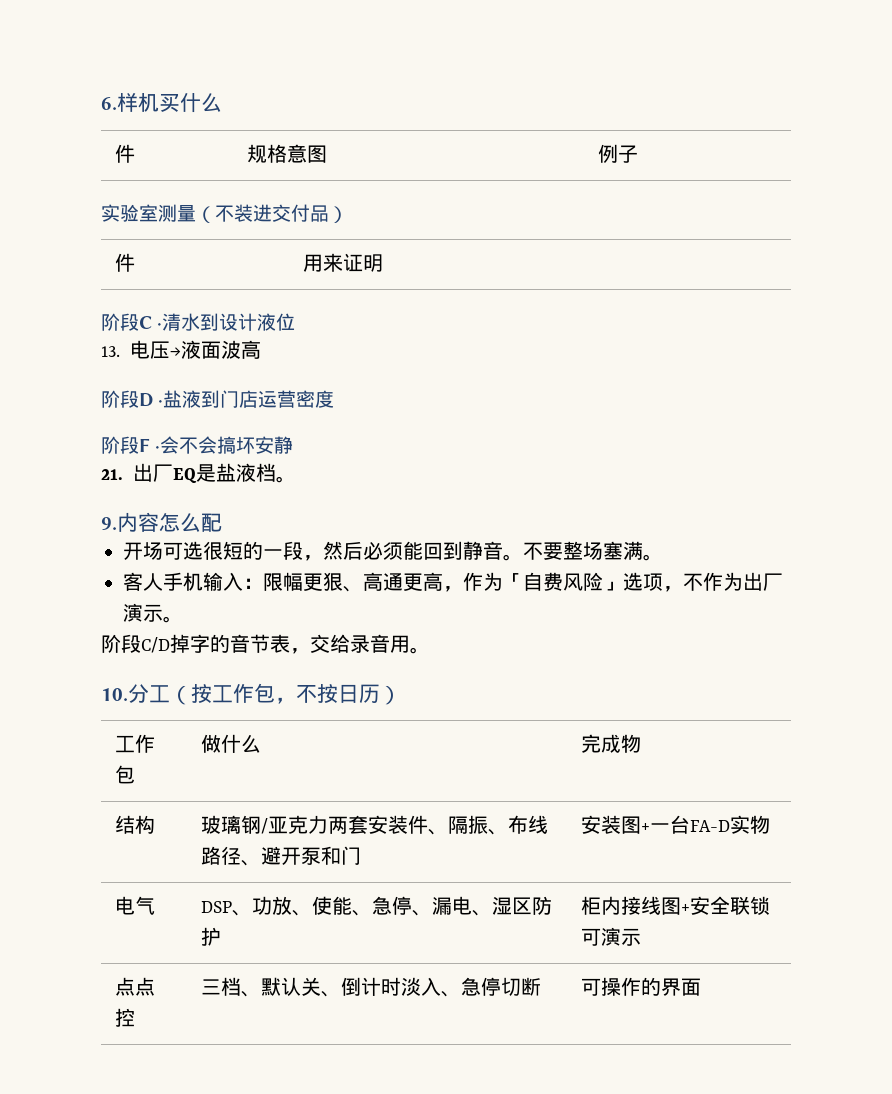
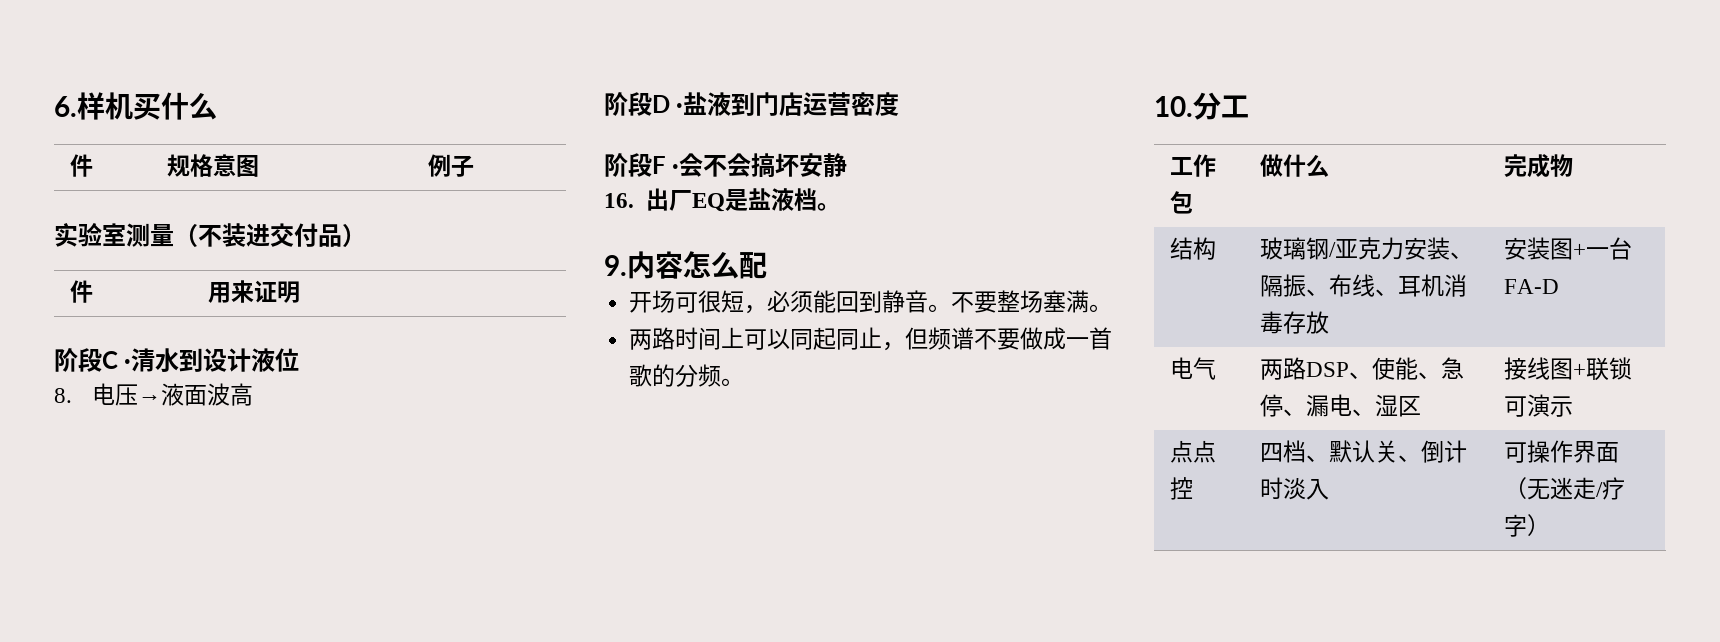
- 13.电压→液面波高
+ 8.电压→液面波高
- 21.出厂EQ是盐液档。
+ 16.出厂EQ是盐液档。
- 开场可选很短的一段，然后必须能回到静音。
+ 开场可很短，必须能回到静音。
- 客人手机输入：限幅更狠、高通更高，作为「自费风险」选项，不作为出厂演示。
- 阶段C/D掉字的音节表，交给录音用。
- 10.分工（按工作包，不按日历）
+ 两路时间上可以同起同止，但频谱不要做成一首歌的分频。
+ 10.分工
- 结构 | 玻璃钢/亚克力两套安装件、隔振、布线路径、避开泵和门 | 安装图+一台FA-D实物
+ 结构 | 玻璃钢/亚克力安装、隔振、布线、耳机消毒存放 | 安装图+一台FA-D
- 电气 | DSP、功放、使能、急停、漏电、湿区防护 | 柜内接线图+安全联锁可演示
+ 电气 | 两路DSP、使能、急停、漏电、湿区 | 接线图+联锁可演示
- 点点控 | 三档、默认关、倒计时淡入、急停切断 | 可操作的界面
+ 点点控 | 四档、默认关、倒计时淡入 | 可操作界面（无迷走/疗字）

